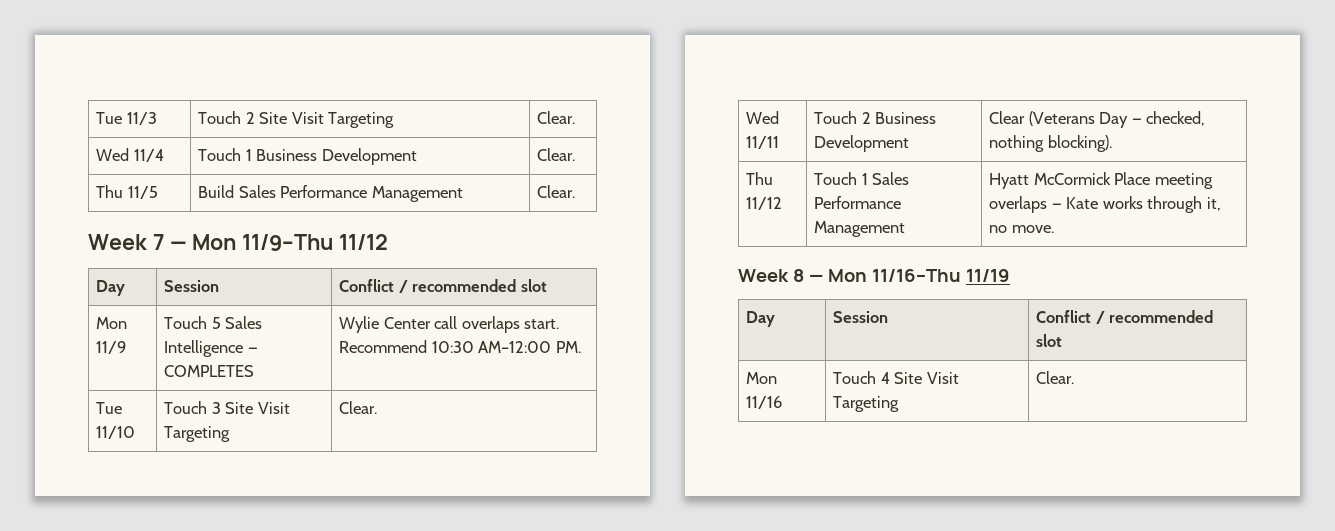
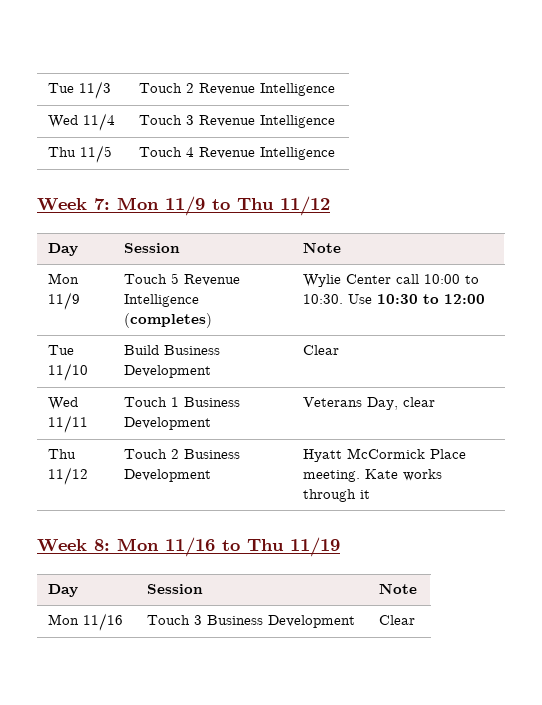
- Tue 11/3 | Touch 2 Site Visit Targeting | Clear.
- Wed 11/4 | Touch 1 Business Development | Clear.
- Thu 11/5 | Build Sales Performance Management | Clear.
- Week 7 — Mon 11/9–Thu 11/12
- Day | Session | Conflict / recommended slot
- Mon 11/9 | Touch 5 Sales Intelligence — COMPLETES | Wylie Center call overlaps start. Recommend 10:30 AM–12:00 PM.
- Tue 11/10 | Touch 3 Site Visit Targeting | Clear.
- Wed 11/11 | Touch 2 Business Development | Clear (Veterans Day — checked, nothing blocking).
- Thu 11/12 | Touch 1 Sales Performance Management | Hyatt McCormick Place meeting overlaps — Kate works through it, no move.
- Week 8 — Mon 11/16–Thu 11/19
- Day | Session | Conflict / recommended slot
+ Tue 11/3 | Touch 2 Revenue Intelligence
+ Wed 11/4 | Touch 3 Revenue Intelligence
+ Thu 11/5 | Touch 4 Revenue Intelligence
+ Week 7: Mon 11/9 to Thu 11/12
+ Day | Session | Note
+ Mon 11/9 | Touch 5 Revenue Intelligence (completes) | Wylie Center call 10:00 to 10:30. Use 10:30 to 12:00
+ Tue 11/10 | Build Business Development | Clear
+ Wed 11/11 | Touch 1 Business Development | Veterans Day, clear
+ Thu 11/12 | Touch 2 Business Development | Hyatt McCormick Place meeting. Kate works through it
+ Week 8: Mon 11/16 to Thu 11/19
+ Day | Session | Note
- Mon 11/16 | Touch 4 Site Visit Targeting | Clear.
+ Mon 11/16 | Touch 3 Business Development | Clear

